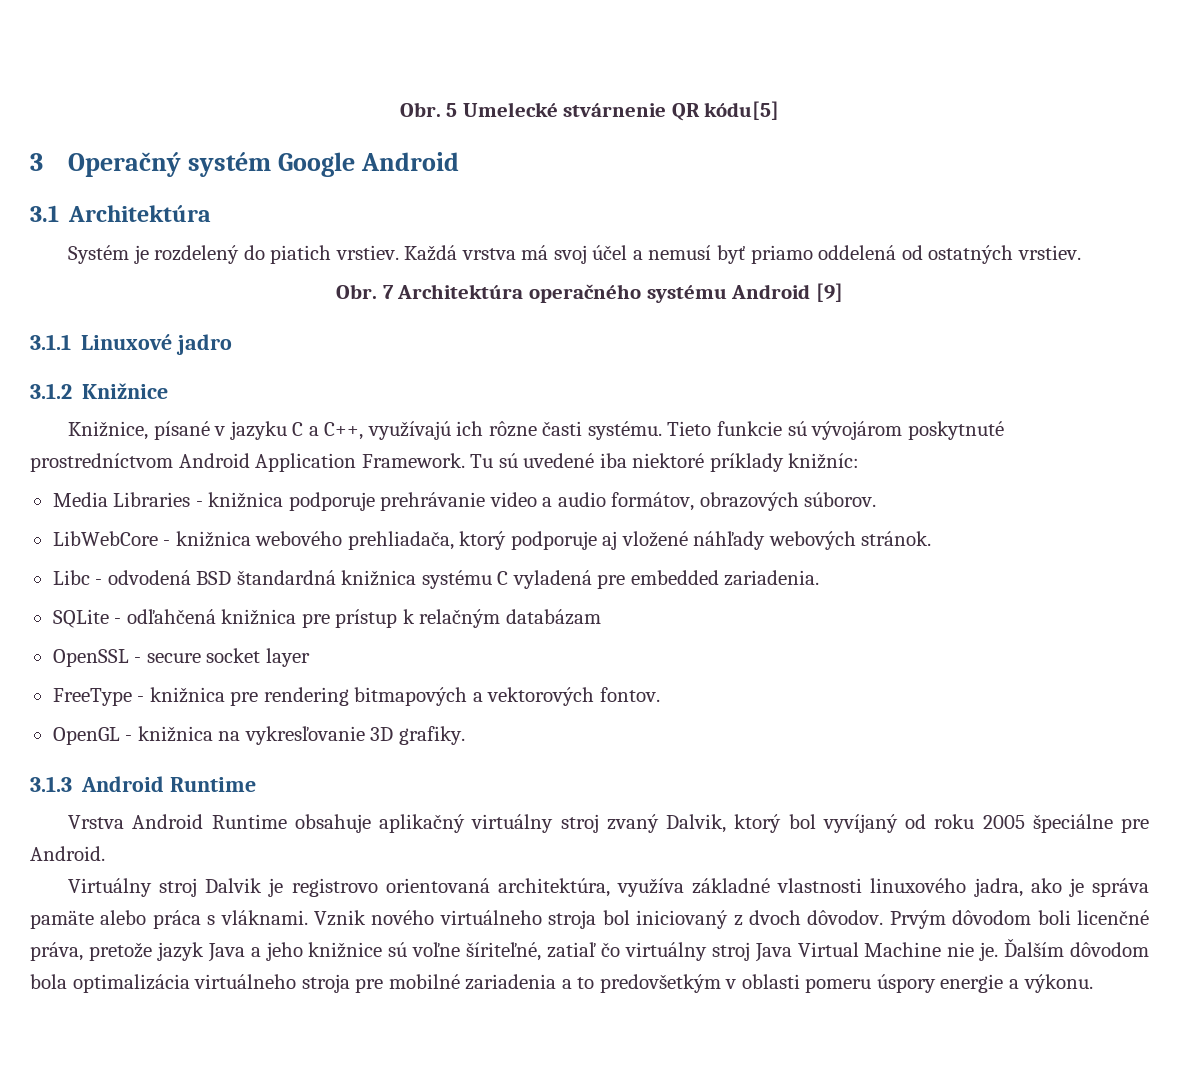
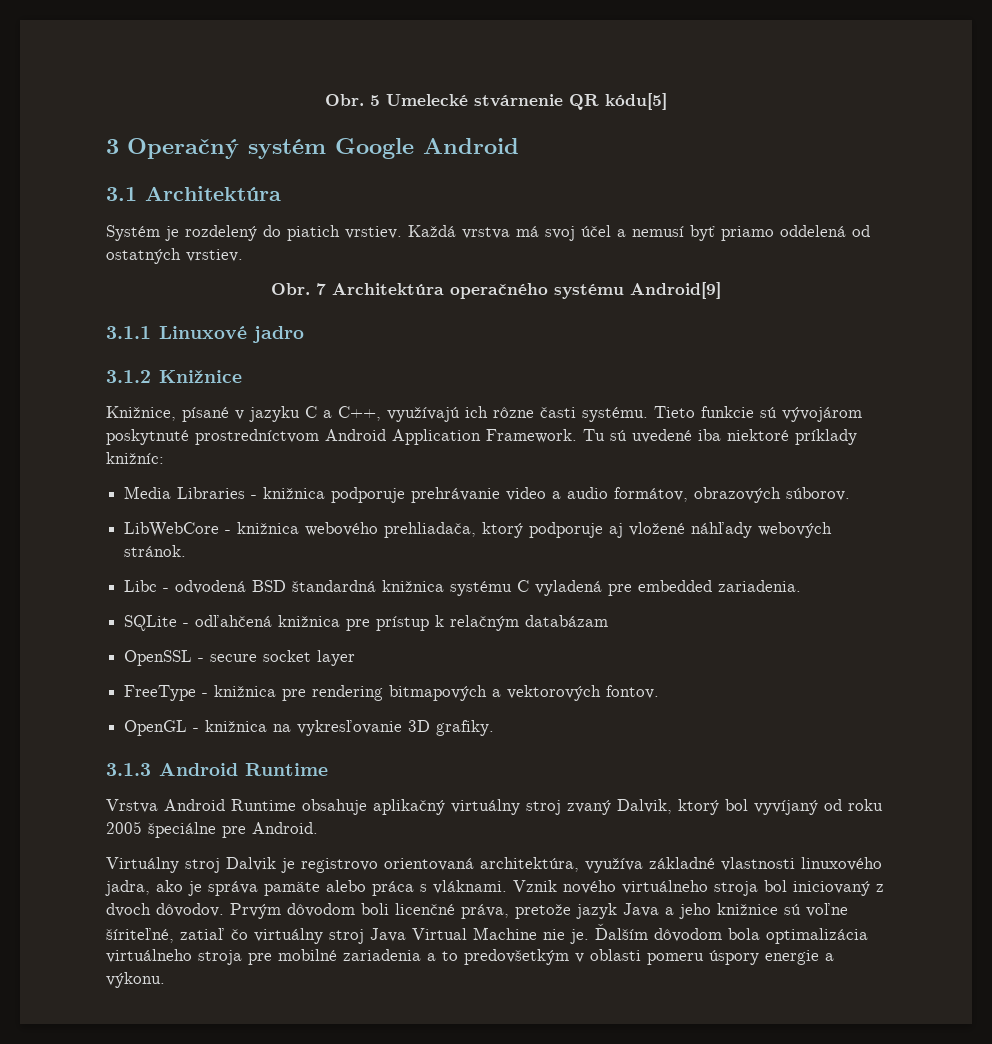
- Obr. 7 Architektúra operačného systému Android [9]
+ Obr. 7 Architektúra operačného systému Android[9]

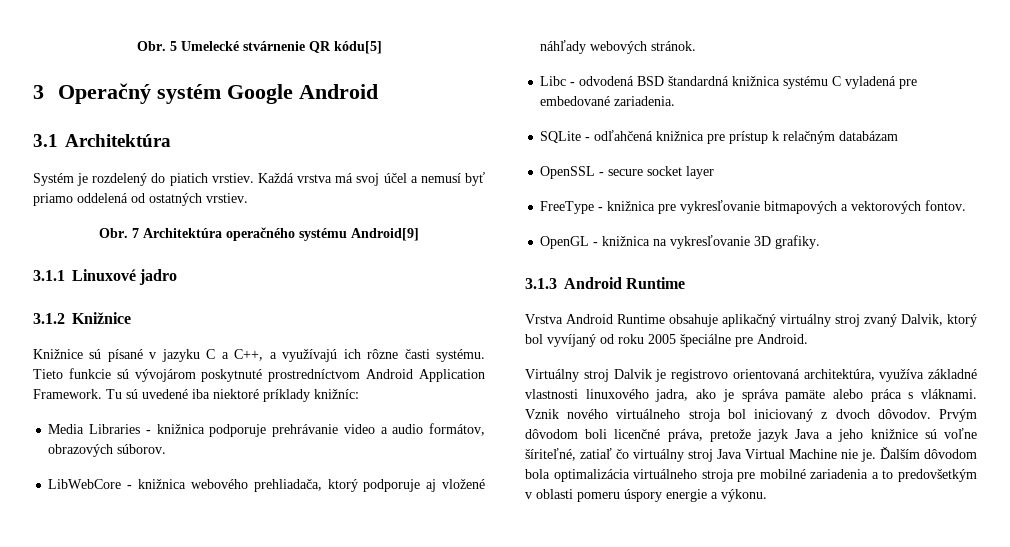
- Knižnice, písané v jazyku C a C++, využívajú ich rôzne časti systému.
+ Knižnice sú písané v jazyku C a C++, a využívajú ich rôzne časti systému.
- Libc - odvodená BSD štandardná knižnica systému C vyladená pre embedded zariadenia.
+ Libc - odvodená BSD štandardná knižnica systému C vyladená pre embedované zariadenia.
- FreeType - knižnica pre rendering bitmapových a vektorových fontov.
+ FreeType - knižnica pre vykresľovanie bitmapových a vektorových fontov.

